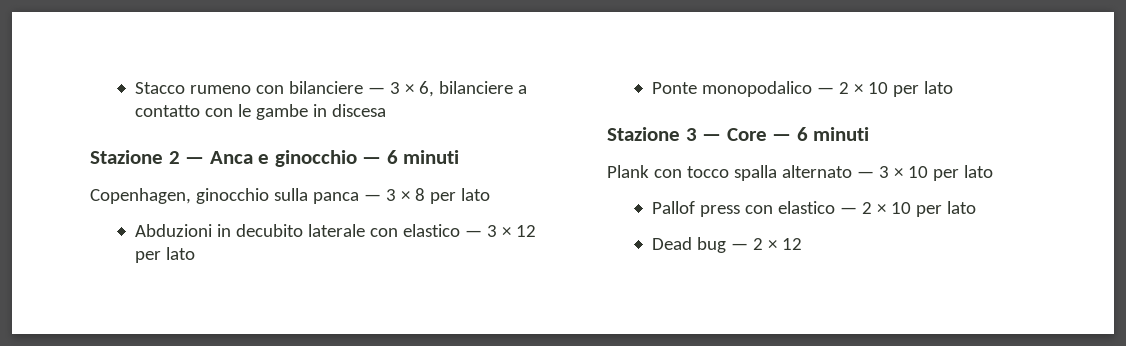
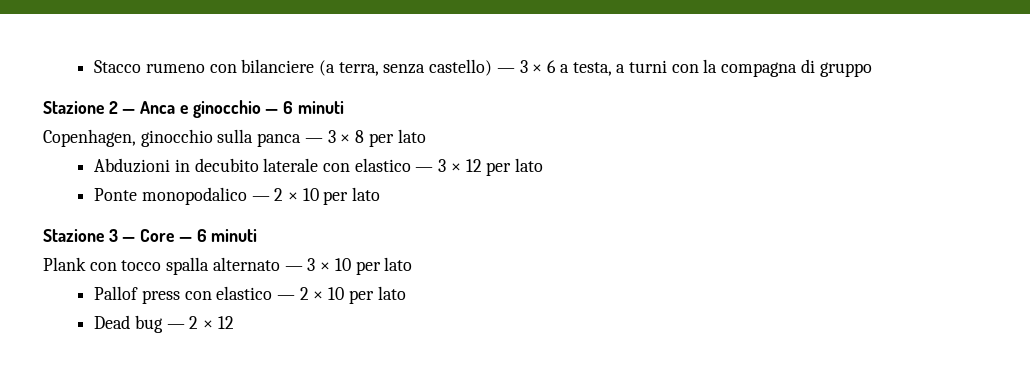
- Stacco rumeno con bilanciere — 3 × 6, bilanciere a contatto con le gambe in discesa
+ Stacco rumeno con bilanciere (a terra, senza castello) — 3 × 6 a testa, a turni con la compagna di gruppo

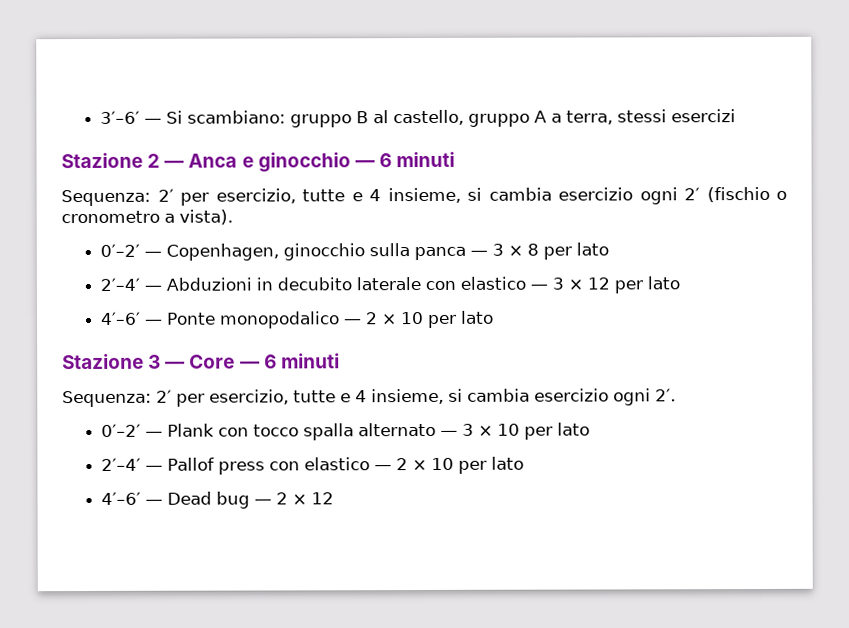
- Stacco rumeno con bilanciere (a terra, senza castello) — 3 × 6 a testa, a turni con la compagna di gruppo
+ 3′–6′ — Si scambiano: gruppo B al castello, gruppo A a terra, stessi esercizi
- Copenhagen, ginocchio sulla panca — 3 × 8 per lato
+ Sequenza: 2′ per esercizio, tutte e 4 insieme, si cambia esercizio ogni 2′ (fischio o cronometro a vista).
+ 0′–2′ — Copenhagen, ginocchio sulla panca — 3 × 8 per lato
- Abduzioni in decubito laterale con elastico — 3 × 12 per lato
+ 2′–4′ — Abduzioni in decubito laterale con elastico — 3 × 12 per lato
- Ponte monopodalico — 2 × 10 per lato
+ 4′–6′ — Ponte monopodalico — 2 × 10 per lato
- Plank con tocco spalla alternato — 3 × 10 per lato
+ Sequenza: 2′ per esercizio, tutte e 4 insieme, si cambia esercizio ogni 2′.
+ 0′–2′ — Plank con tocco spalla alternato — 3 × 10 per lato
- Pallof press con elastico — 2 × 10 per lato
+ 2′–4′ — Pallof press con elastico — 2 × 10 per lato
- Dead bug — 2 × 12
+ 4′–6′ — Dead bug — 2 × 12

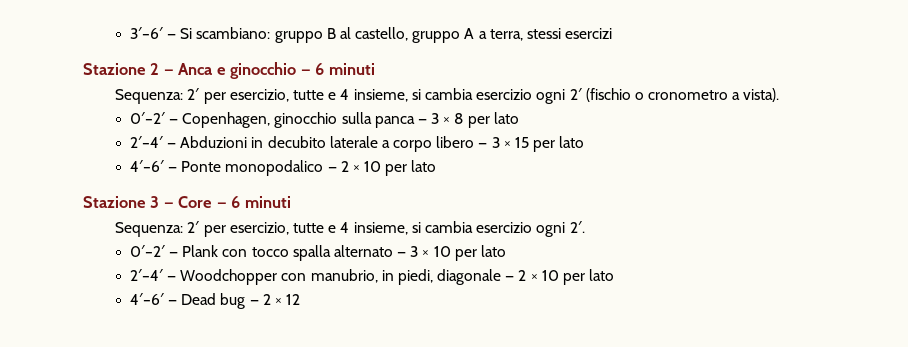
- 2′–4′ — Abduzioni in decubito laterale con elastico — 3 × 12 per lato
+ 2′–4′ — Abduzioni in decubito laterale a corpo libero — 3 × 15 per lato
- 2′–4′ — Pallof press con elastico — 2 × 10 per lato
+ 2′–4′ — Woodchopper con manubrio, in piedi, diagonale — 2 × 10 per lato

